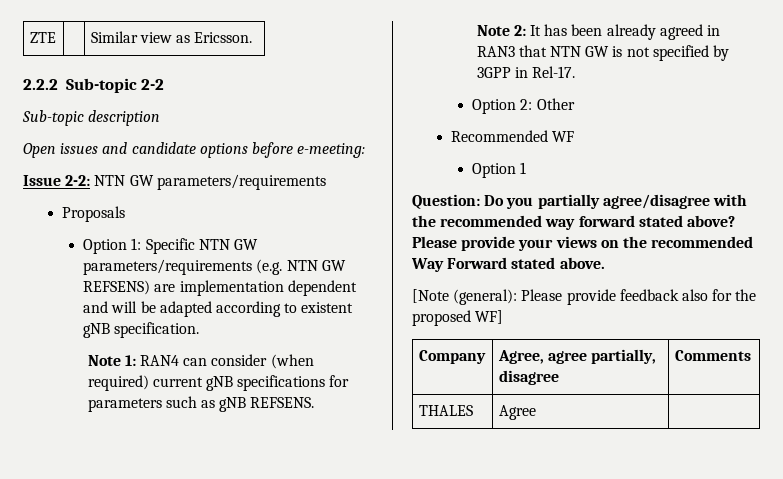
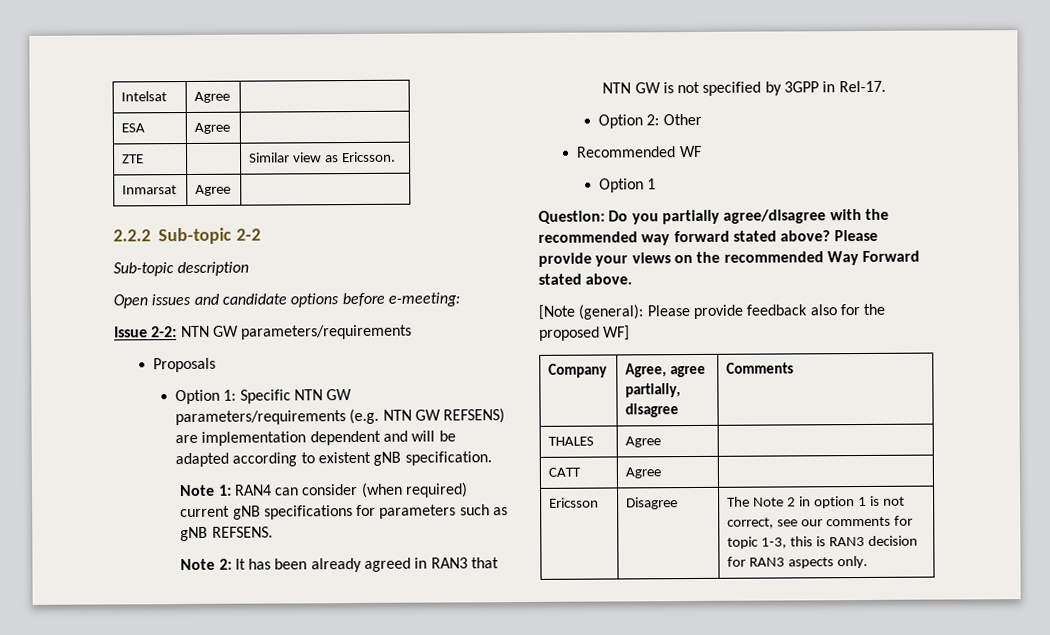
+ Intelsat | Agree |
+ ESA | Agree |
+ Inmarsat | Agree |
+ CATT | Agree |
+ Ericsson | Disagree | The Note 2 in option 1 is not correct, see our comments for topic 1-3, this is RAN3 decision for RAN3 aspects only.

